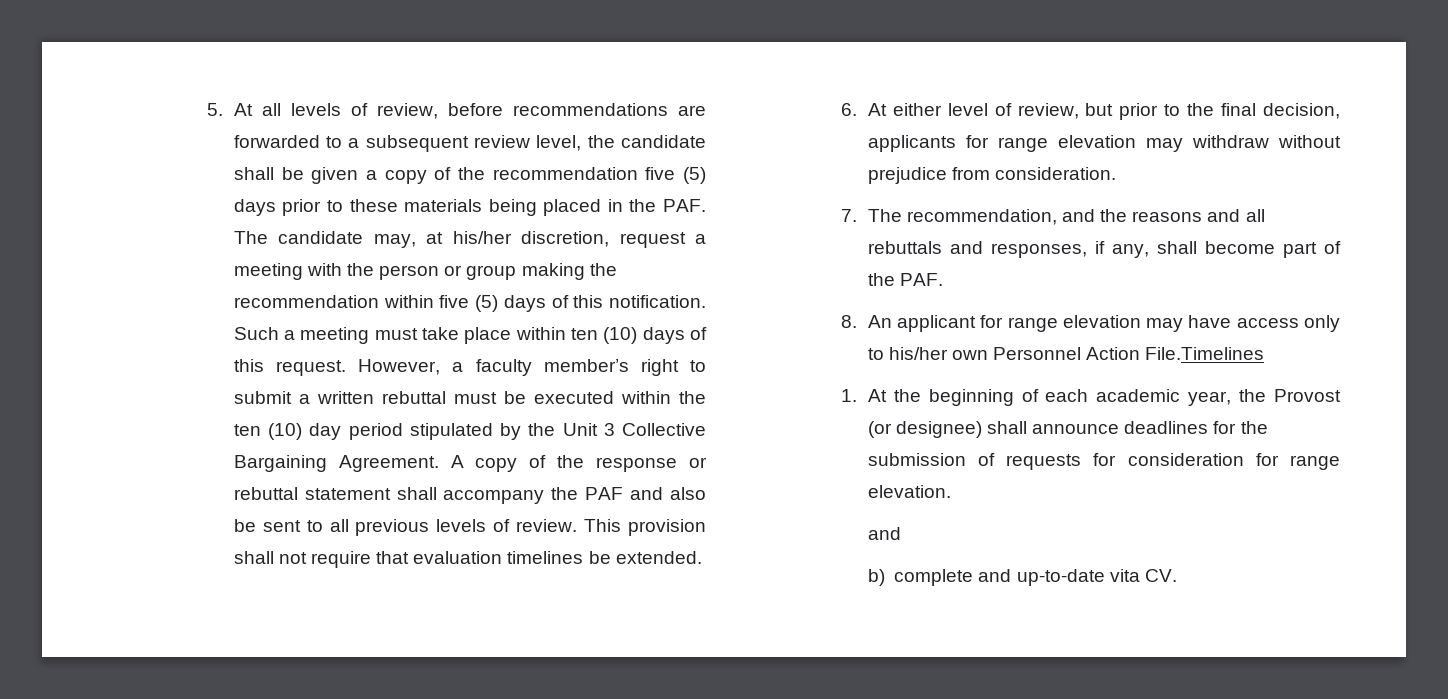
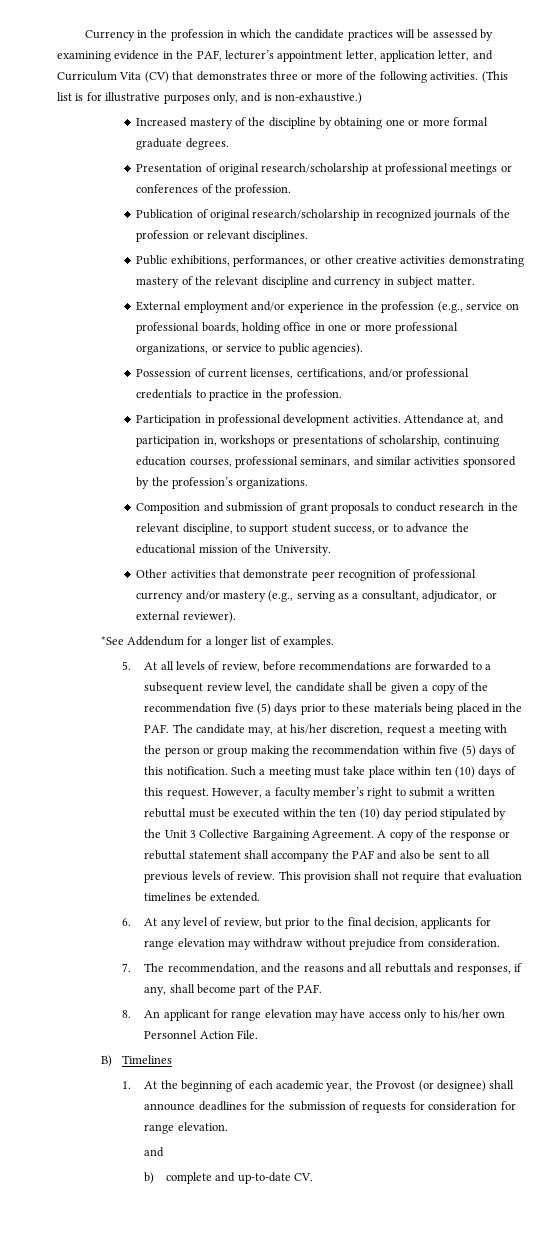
+ Currency in the profession in which the candidate practices will be assessed by examining evidence in the PAF, lecturer’s appointment letter, application letter, and Curriculum Vita (CV) that demonstrates three or more of the following activities. (This list is for illustrative purposes only, and is non-exhaustive.)
+ Increased mastery of the discipline by obtaining one or more formal graduate degrees.
+ Presentation of original research/scholarship at professional meetings or conferences of the profession.
+ Publication of original research/scholarship in recognized journals of the profession or relevant disciplines.
+ Public exhibitions, performances, or other creative activities demonstrating mastery of the relevant discipline and currency in subject matter.
+ External employment and/or experience in the profession (e.g., service on professional boards, holding office in one or more professional organizations, or service to public agencies).
+ Possession of current licenses, certifications, and/or professional credentials to practice in the profession.
+ Participation in professional development activities. Attendance at, and participation in, workshops or presentations of scholarship, continuing education courses, professional seminars, and similar activities sponsored by the profession’s organizations.
+ Composition and submission of grant proposals to conduct research in the relevant discipline, to support student success, or to advance the educational mission of the University.
+ Other activities that demonstrate peer recognition of professional currency and/or mastery (e.g., serving as a consultant, adjudicator, or external reviewer).
+ *See Addendum for a longer list of examples.
- 6. At either level of review, but prior to the final decision, applicants for range elevation may withdraw without prejudice from consideration.
+ 6. At any level of review, but prior to the final decision, applicants for range elevation may withdraw without prejudice from consideration.
- 8. An applicant for range elevation may have access only to his/her own Personnel Action File.Timelines
+ 8. An applicant for range elevation may have access only to his/her own Personnel Action File.
+ B) Timelines
- b) complete and up-to-date vita CV.
+ b) complete and up-to-date CV.

